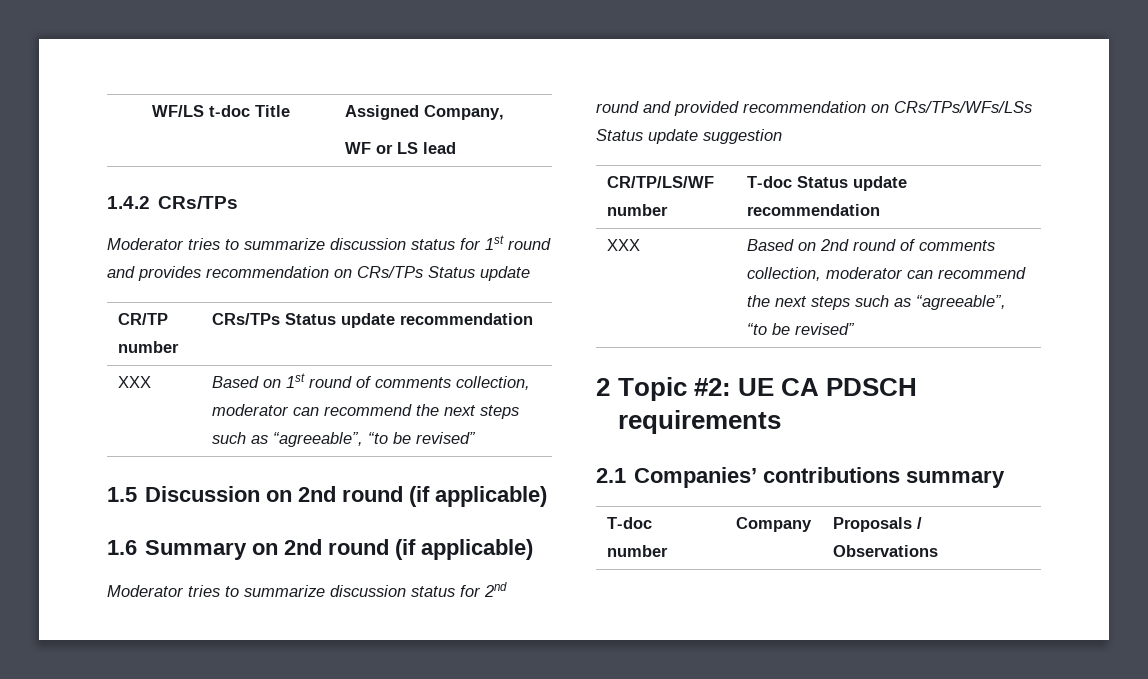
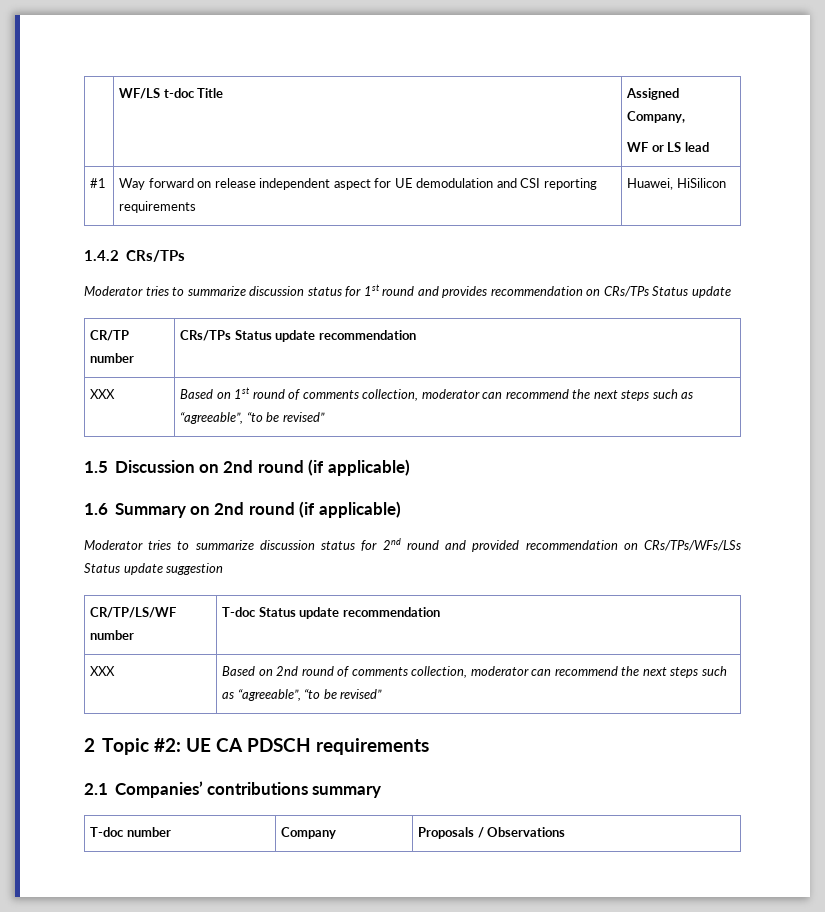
+ #1 | Way forward on release independent aspect for UE demodulation and CSI reporting requirements | Huawei, HiSilicon

